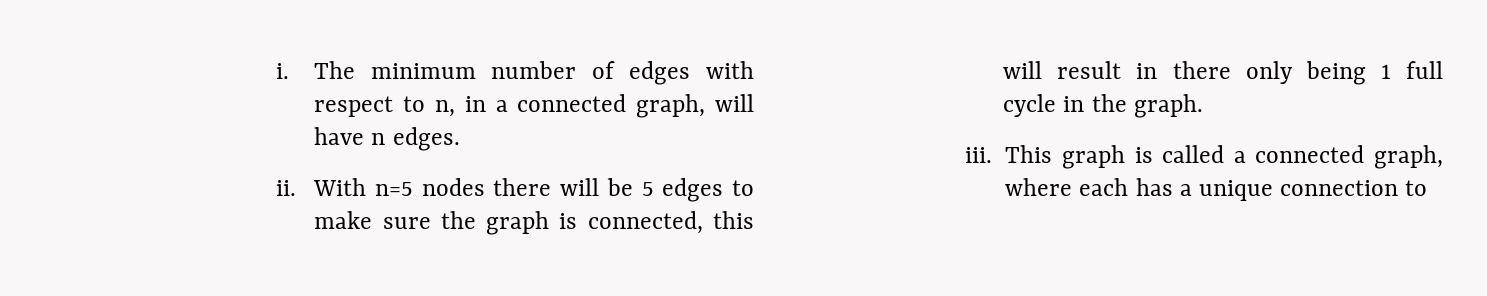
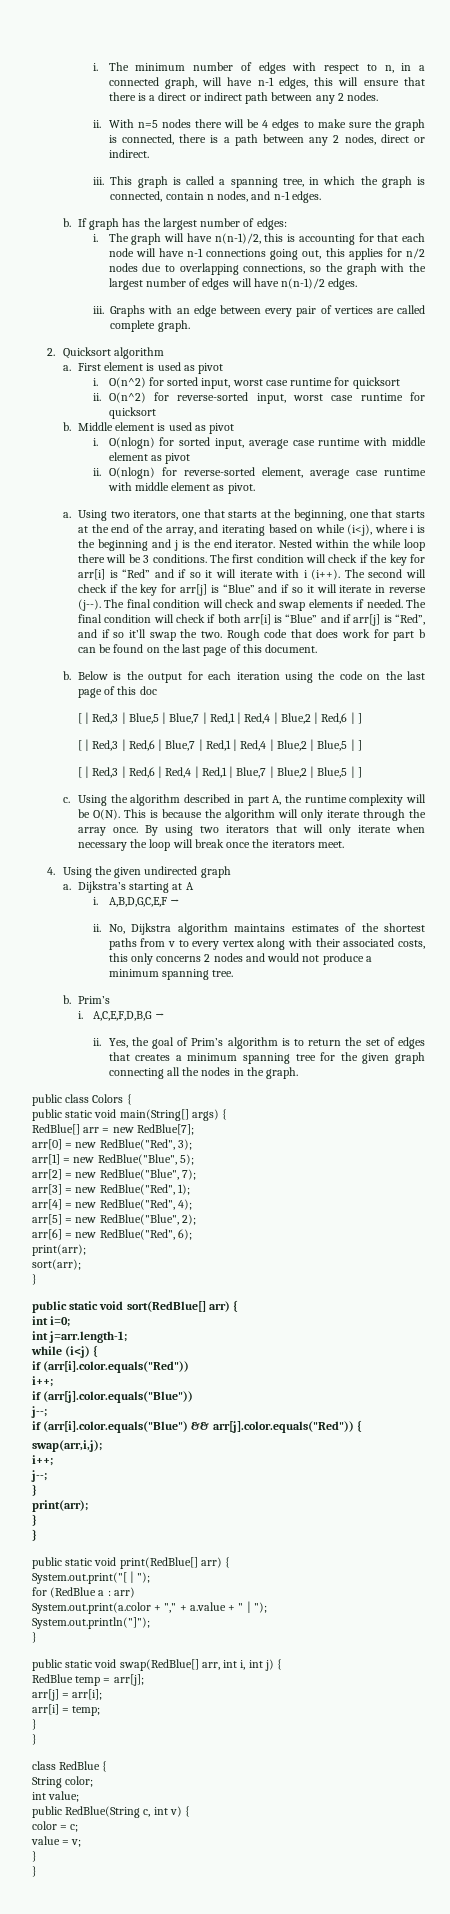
- The minimum number of edges with respect to n, in a connected graph, will have n edges.
+ The minimum number of edges with respect to n, in a connected graph, will have n-1 edges, this will ensure that there is a direct or indirect path between any 2 nodes.
- With n=5 nodes there will be 5 edges to make sure the graph is connected, this will result in there only being 1 full cycle in the graph.
+ With n=5 nodes there will be 4 edges to make sure the graph is connected, there is a path between any 2 nodes, direct or indirect.
- This graph is called a connected graph, where each has a unique connection to
+ This graph is called a spanning tree, in which the graph is connected, contain n nodes, and n-1 edges.
+ b. If graph has the largest number of edges:
+ i. The graph will have n(n-1)/2, this is accounting for that each node will have n-1 connections going out, this applies for n/2 nodes due to overlapping connections, so the graph with the largest number of edges will have n(n-1)/2 edges.
+ iii. Graphs with an edge between every pair of vertices are called complete graph.
+ 2. Quicksort algorithm
+ a. First element is used as pivot
+ i. O(n^2) for sorted input, worst case runtime for quicksort
+ ii. O(n^2) for reverse-sorted input, worst case runtime for quicksort
+ b. Middle element is used as pivot
+ i. O(nlogn) for sorted input, average case runtime with middle element as pivot
+ ii. O(nlogn) for reverse-sorted element, average case runtime with middle element as pivot.
+ a. Using two iterators, one that starts at the beginning, one that starts at the end of the array, and iterating based on while (i<j), where i is the beginning and j is the end iterator. Nested within the while loop there will be 3 conditions. The first condition will check if the key for arr[i] is “Red” and if so it will iterate with i (i++). The second will check if the key for arr[j] is “Blue” and if so it will iterate in reverse (j--). The final condition will check and swap elements if needed. The final condition will check if both arr[i] is “Blue” and if arr[j] is “Red”, and if so it’ll swap the two. Rough code that does work for part b can be found on the last page of this document.
+ b. Below is the output for each iteration using the code on the last page of this doc
+ [ | Red,3 | Blue,5 | Blue,7 | Red,1 | Red,4 | Blue,2 | Red,6 | ]
+ [ | Red,3 | Red,6 | Blue,7 | Red,1 | Red,4 | Blue,2 | Blue,5 | ]
+ [ | Red,3 | Red,6 | Red,4 | Red,1 | Blue,7 | Blue,2 | Blue,5 | ]
+ c. Using the algorithm described in part A, the runtime complexity will be O(N). This is because the algorithm will only iterate through the array once. By using two iterators that will only iterate when necessary the loop will break once the iterators meet.
+ 4. Using the given undirected graph
+ a. Dijkstra’s starting at A
+ i. A,B,D,G,C,E,F →
+ ii. No, Dijkstra algorithm maintains estimates of the shortest paths from v to every vertex along with their associated costs, this only concerns 2 nodes and would not produce a minimum spanning tree.
+ b. Prim’s
+ i. A,C,E,F,D,B,G →
+ ii. Yes, the goal of Prim’s algorithm is to return the set of edges that creates a minimum spanning tree for the given graph connecting all the nodes in the graph.
+ public class Colors {
+ public static void main(String[] args) {
+ RedBlue[] arr = new RedBlue[7];
+ arr[0] = new RedBlue("Red", 3);
+ arr[1] = new RedBlue("Blue", 5);
+ arr[2] = new RedBlue("Blue", 7);
+ arr[3] = new RedBlue("Red", 1);
+ arr[4] = new RedBlue("Red", 4);
+ arr[5] = new RedBlue("Blue", 2);
+ arr[6] = new RedBlue("Red", 6);
+ print(arr);
+ sort(arr);
+ }
+ public static void sort(RedBlue[] arr) {
+ int i=0;
+ int j=arr.length-1;
+ while (i<j) {
+ if (arr[i].color.equals("Red"))
+ i++;
+ if (arr[j].color.equals("Blue"))
+ j--;
+ if (arr[i].color.equals("Blue") && arr[j].color.equals("Red")) {
+ swap(arr,i,j);
+ i++;
+ j--;
+ }
+ print(arr);
+ }
+ }
+ public static void print(RedBlue[] arr) {
+ System.out.print("[ | ");
+ for (RedBlue a : arr)
+ System.out.print(a.color + "," + a.value + " | ");
+ System.out.println("]");
+ }
+ public static void swap(RedBlue[] arr, int i, int j) {
+ RedBlue temp = arr[j];
+ arr[j] = arr[i];
+ arr[i] = temp;
+ }
+ }
+ class RedBlue {
+ String color;
+ int value;
+ public RedBlue(String c, int v) {
+ color = c;
+ value = v;
+ }
+ }

